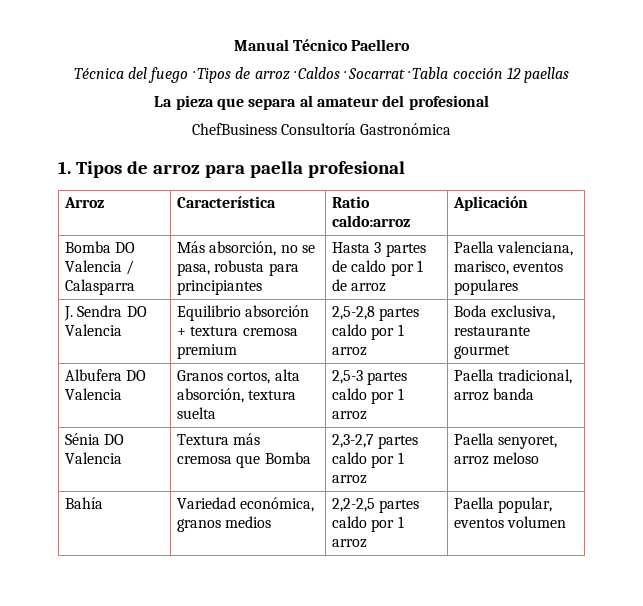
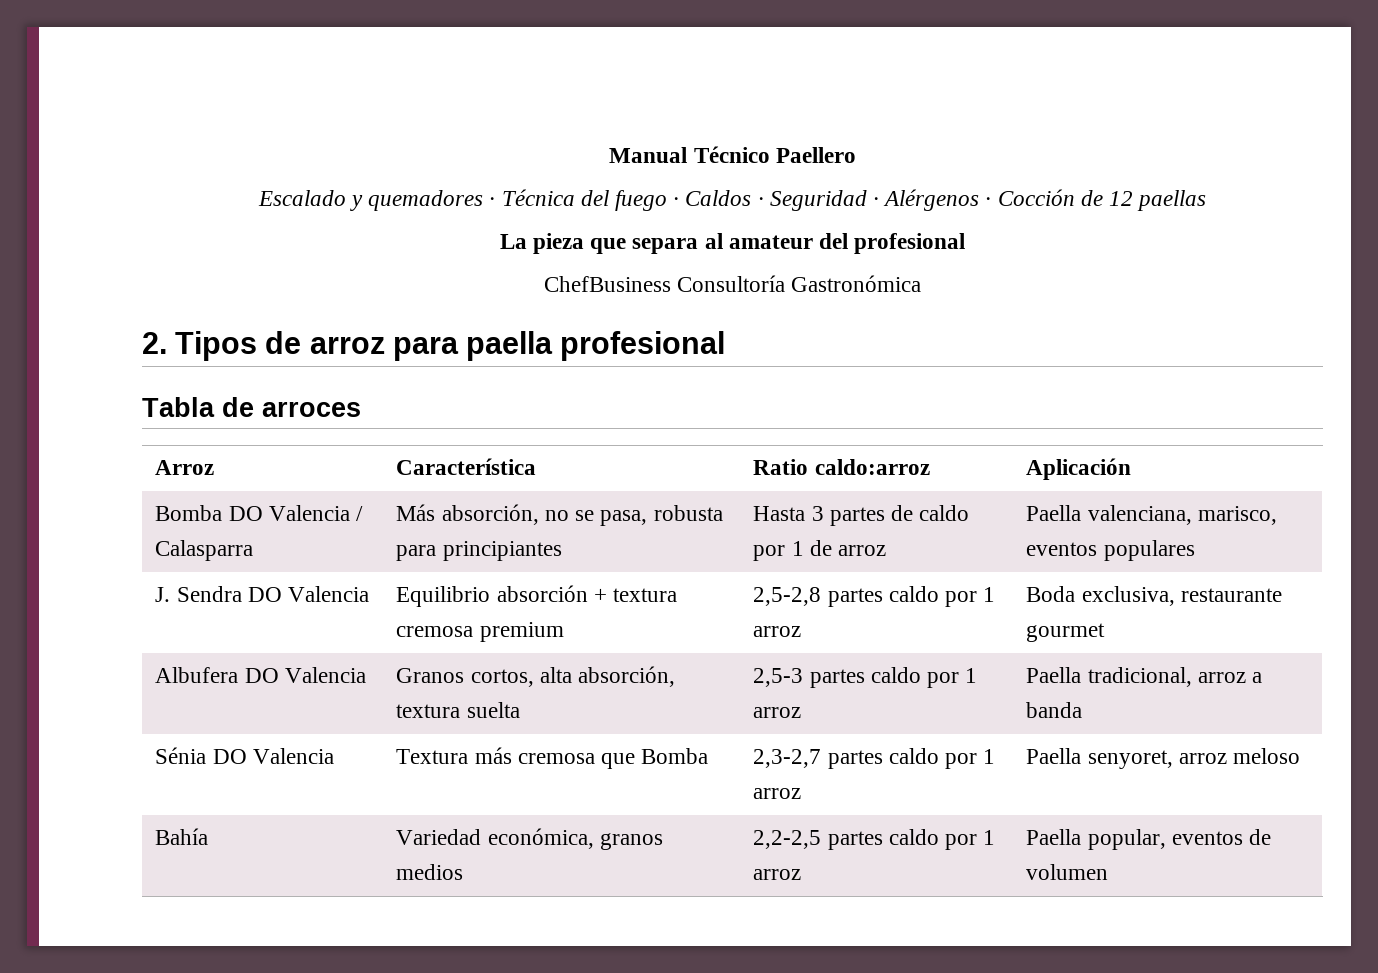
- Técnica del fuego · Tipos de arroz · Caldos · Socarrat · Tabla cocción 12 paellas
+ Escalado y quemadores · Técnica del fuego · Caldos · Seguridad · Alérgenos · Cocción de 12 paellas
- 1. Tipos de arroz para paella profesional
+ 2. Tipos de arroz para paella profesional
+ Tabla de arroces
- Albufera DO Valencia | Granos cortos, alta absorción, textura suelta | 2,5-3 partes caldo por 1 arroz | Paella tradicional, arroz banda
+ Albufera DO Valencia | Granos cortos, alta absorción, textura suelta | 2,5-3 partes caldo por 1 arroz | Paella tradicional, arroz a banda
- Bahía | Variedad económica, granos medios | 2,2-2,5 partes caldo por 1 arroz | Paella popular, eventos volumen
+ Bahía | Variedad económica, granos medios | 2,2-2,5 partes caldo por 1 arroz | Paella popular, eventos de volumen

